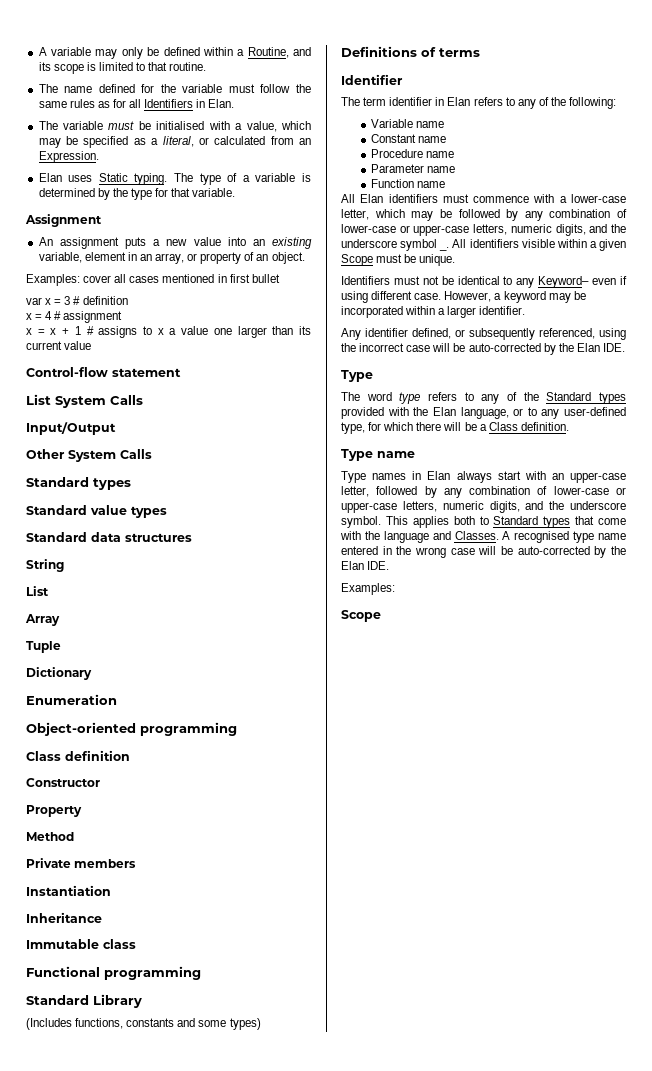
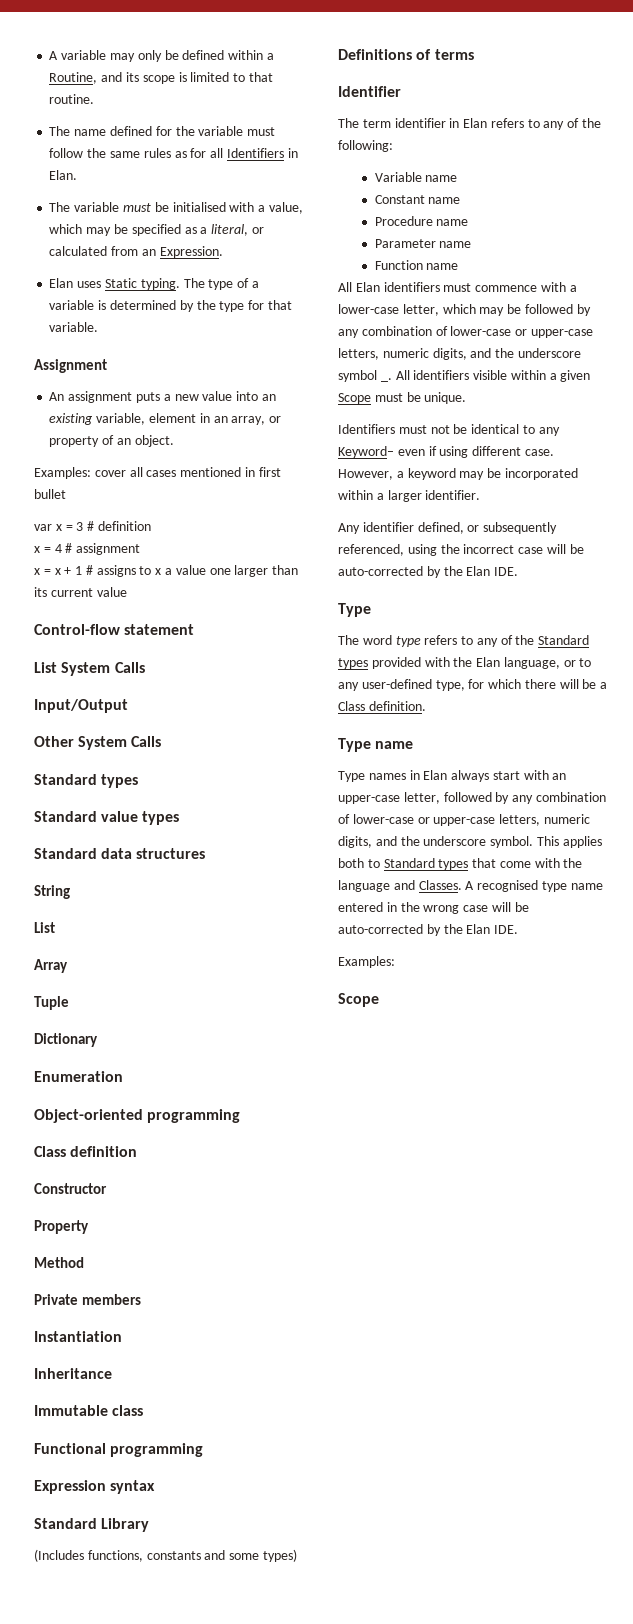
+ Expression syntax

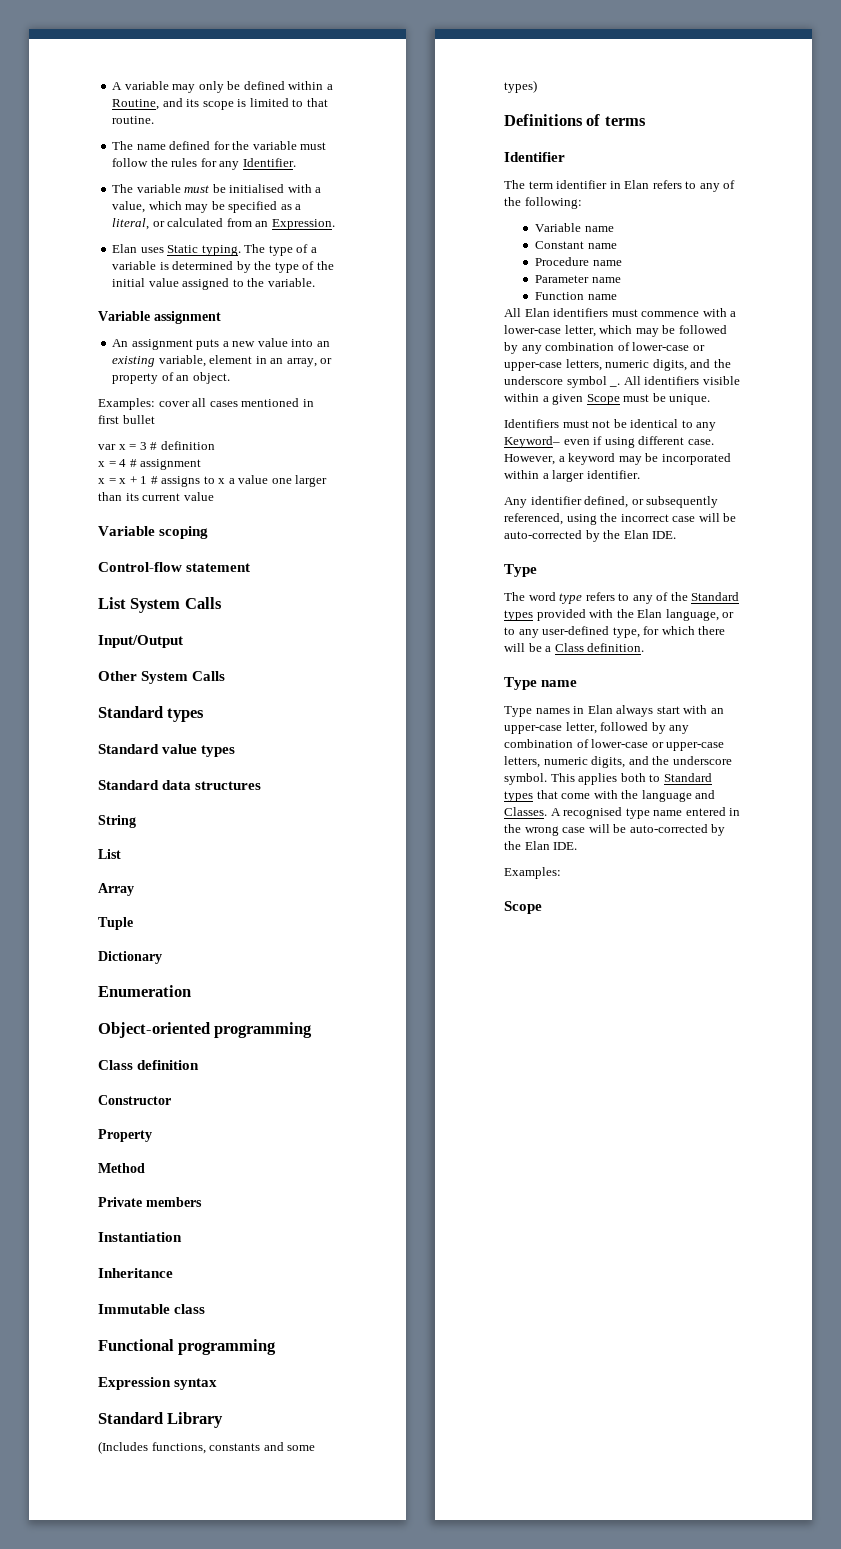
- The name defined for the variable must follow the same rules as for all Identifiers in Elan.
+ The name defined for the variable must follow the rules for any Identifier.
- The type of a variable is determined by the type for that variable.
+ The type of a variable is determined by the type of the initial value assigned to the variable.
- Assignment
+ Variable assignment
+ Variable scoping

